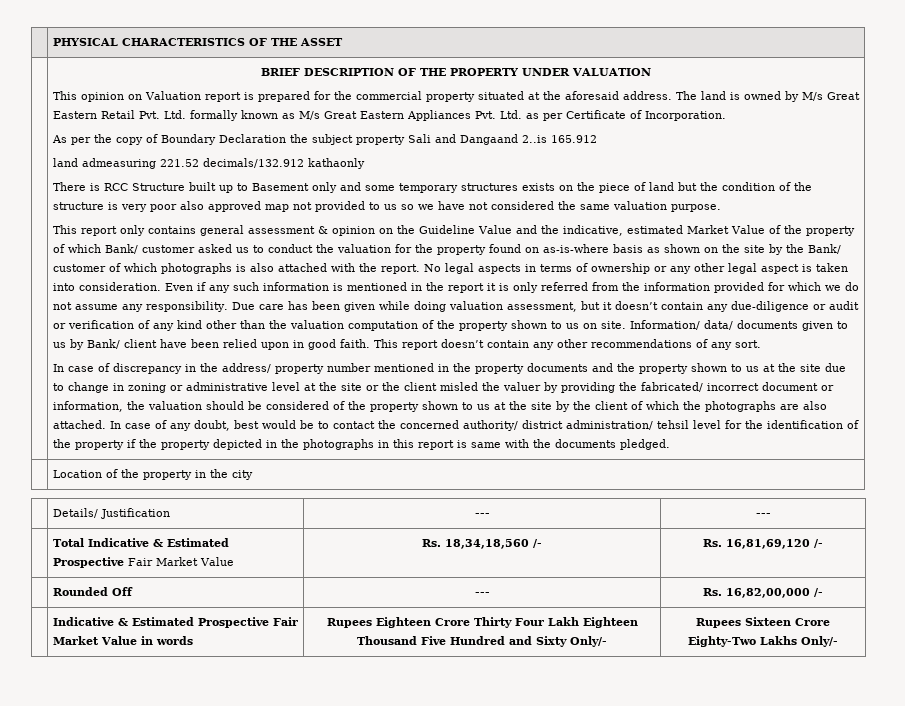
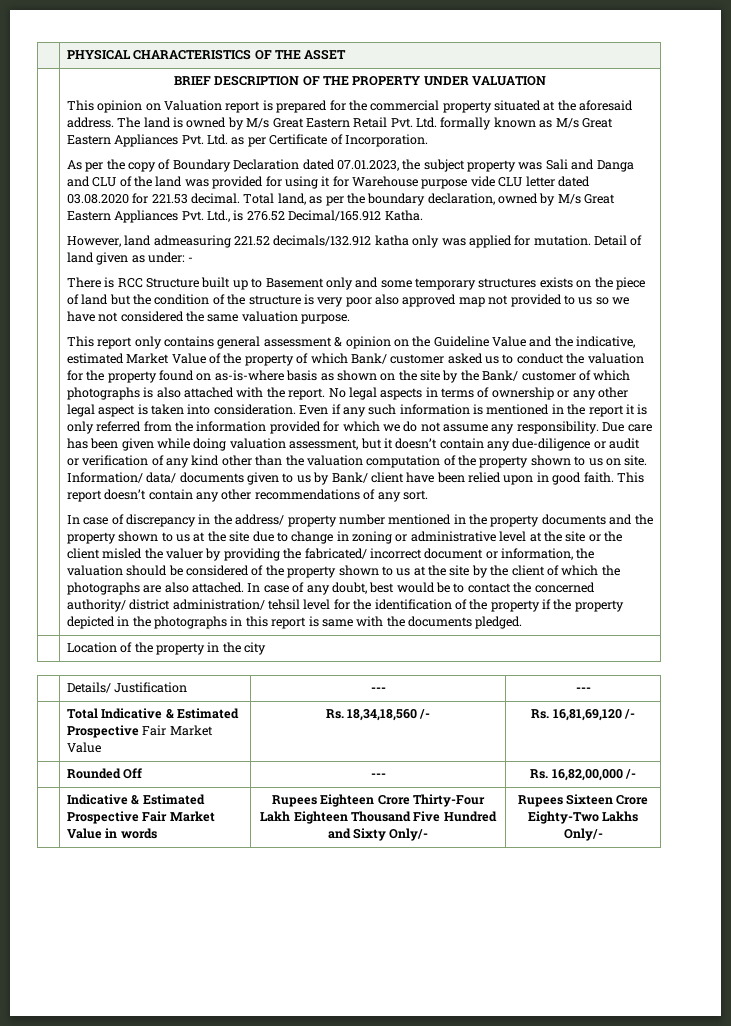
- As per the copy of Boundary Declaration the subject property Sali and Dangaand 2..is 165.912
- land admeasuring 221.52 decimals/132.912 kathaonly
+ As per the copy of Boundary Declaration dated 07.01.2023, the subject property was Sali and Danga and CLU of the land was provided for using it for Warehouse purpose vide CLU letter dated 03.08.2020 for 221.53 decimal. Total land, as per the boundary declaration, owned by M/s Great Eastern Appliances Pvt. Ltd., is 276.52 Decimal/165.912 Katha.
+ However, land admeasuring 221.52 decimals/132.912 katha only was applied for mutation. Detail of land given as under: -
- | Indicative & Estimated Prospective Fair Market Value in words | Rupees Eighteen Crore Thirty Four Lakh Eighteen Thousand Five Hundred and Sixty Only/- | Rupees Sixteen Crore Eighty-Two Lakhs Only/-
+ | Indicative & Estimated Prospective Fair Market Value in words | Rupees Eighteen Crore Thirty-Four Lakh Eighteen Thousand Five Hundred and Sixty Only/- | Rupees Sixteen Crore Eighty-Two Lakhs Only/-

